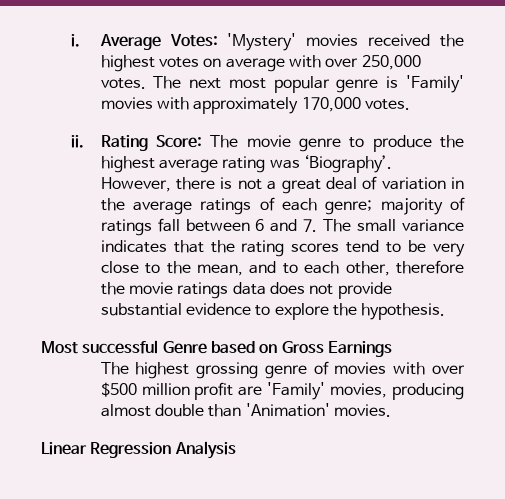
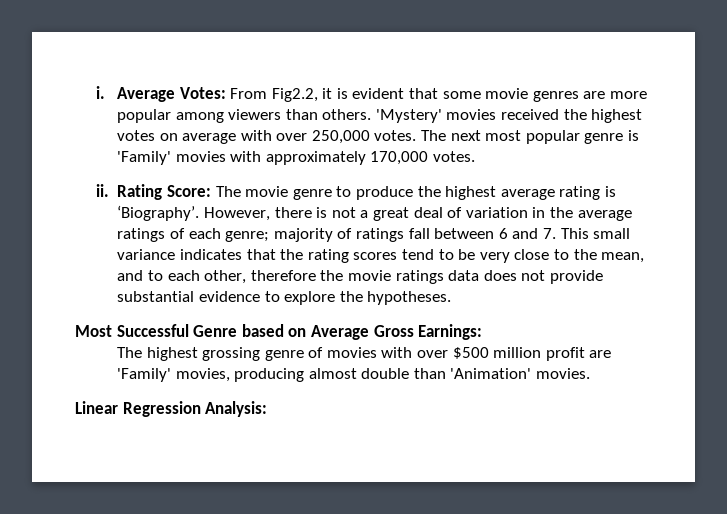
- Average Votes: 'Mystery' movies received the highest votes on average with over 250,000 votes.
+ Average Votes: From Fig2.2, it is evident that some movie genres are more popular among viewers than others. 'Mystery' movies received the highest votes on average with over 250,000 votes.
- Rating Score: The movie genre to produce the highest average rating was ‘Biography’.
+ Rating Score: The movie genre to produce the highest average rating is ‘Biography’.
- However, there is not a great deal of variation in the average ratings of each genre; majority of ratings fall between 6 and 7. The small variance indicates that the rating scores tend to be very close to the mean, and to each other, therefore the movie ratings data does not provide substantial evidence to explore the hypothesis.
+ However, there is not a great deal of variation in the average ratings of each genre; majority of ratings fall between 6 and 7. This small variance indicates that the rating scores tend to be very close to the mean, and to each other, therefore the movie ratings data does not provide substantial evidence to explore the hypotheses.
- Most successful Genre based on Gross Earnings
+ Most Successful Genre based on Average Gross Earnings:
- Linear Regression Analysis
+ Linear Regression Analysis:

